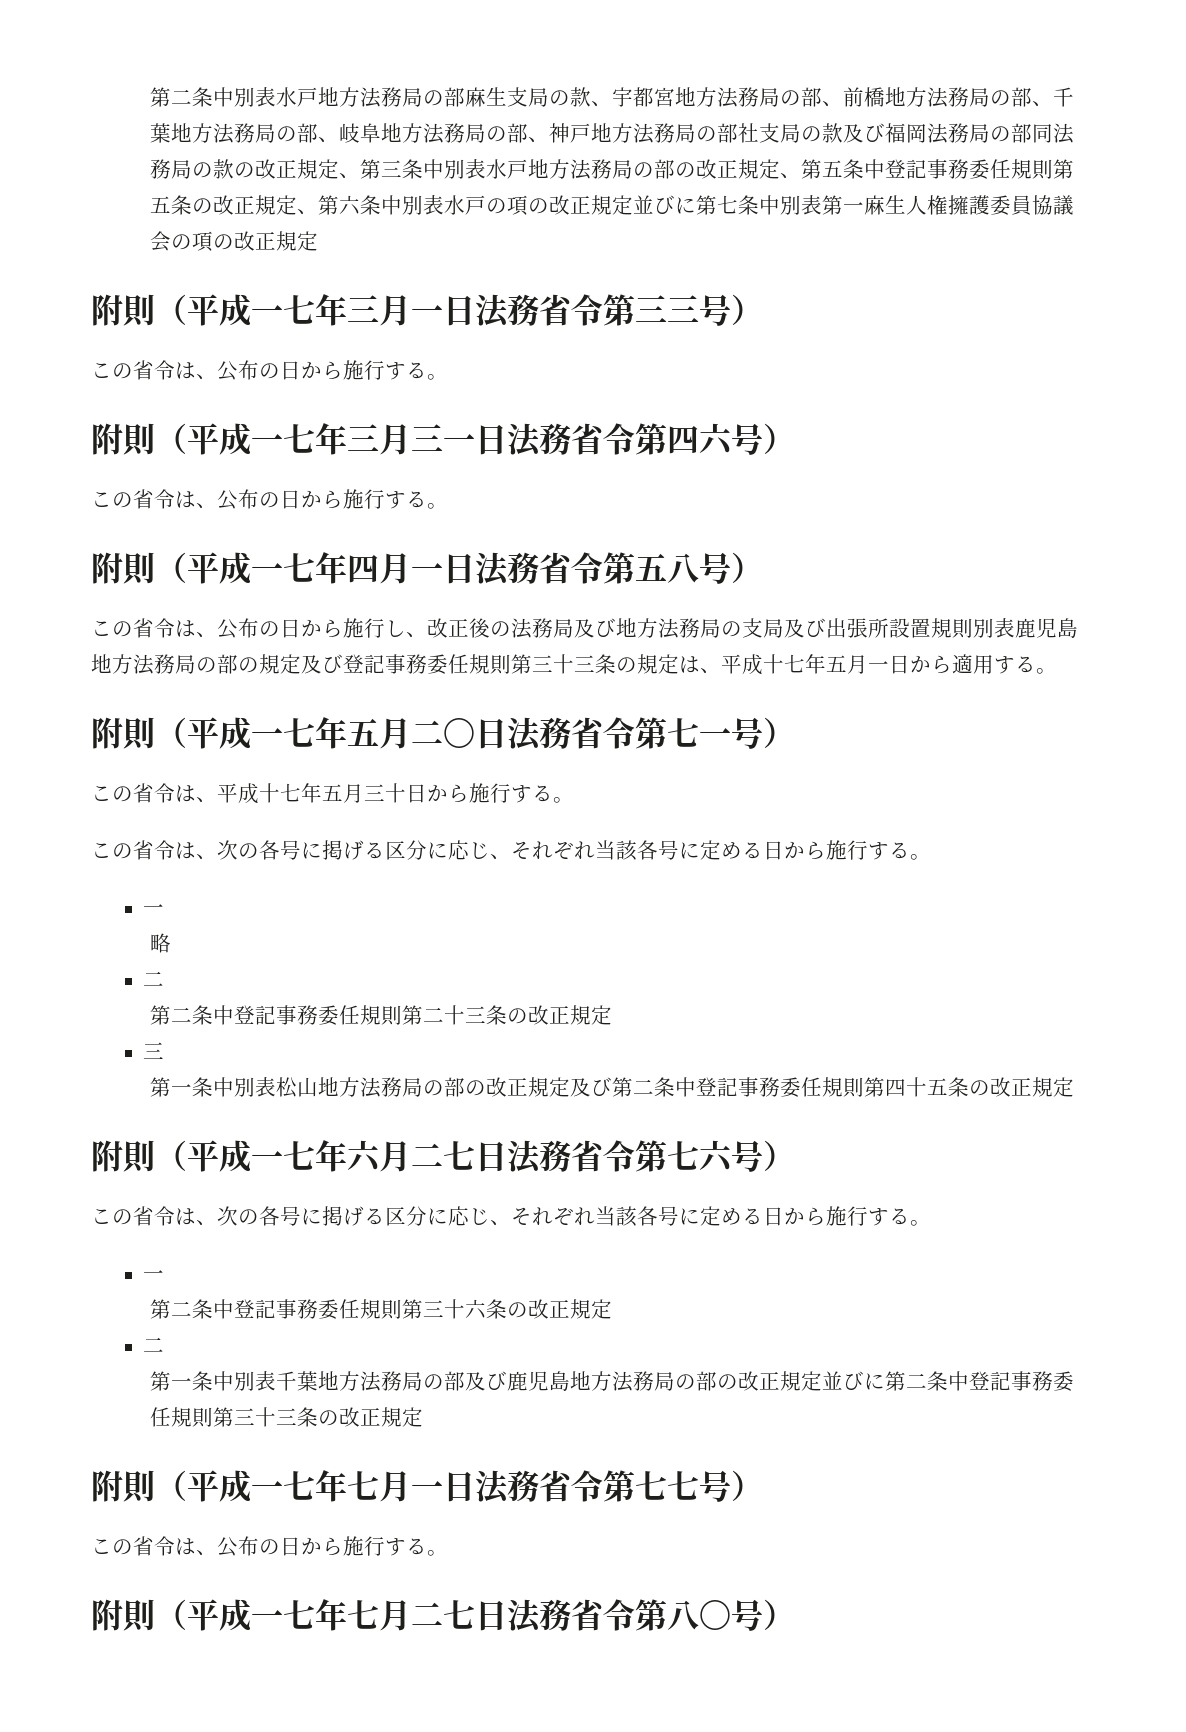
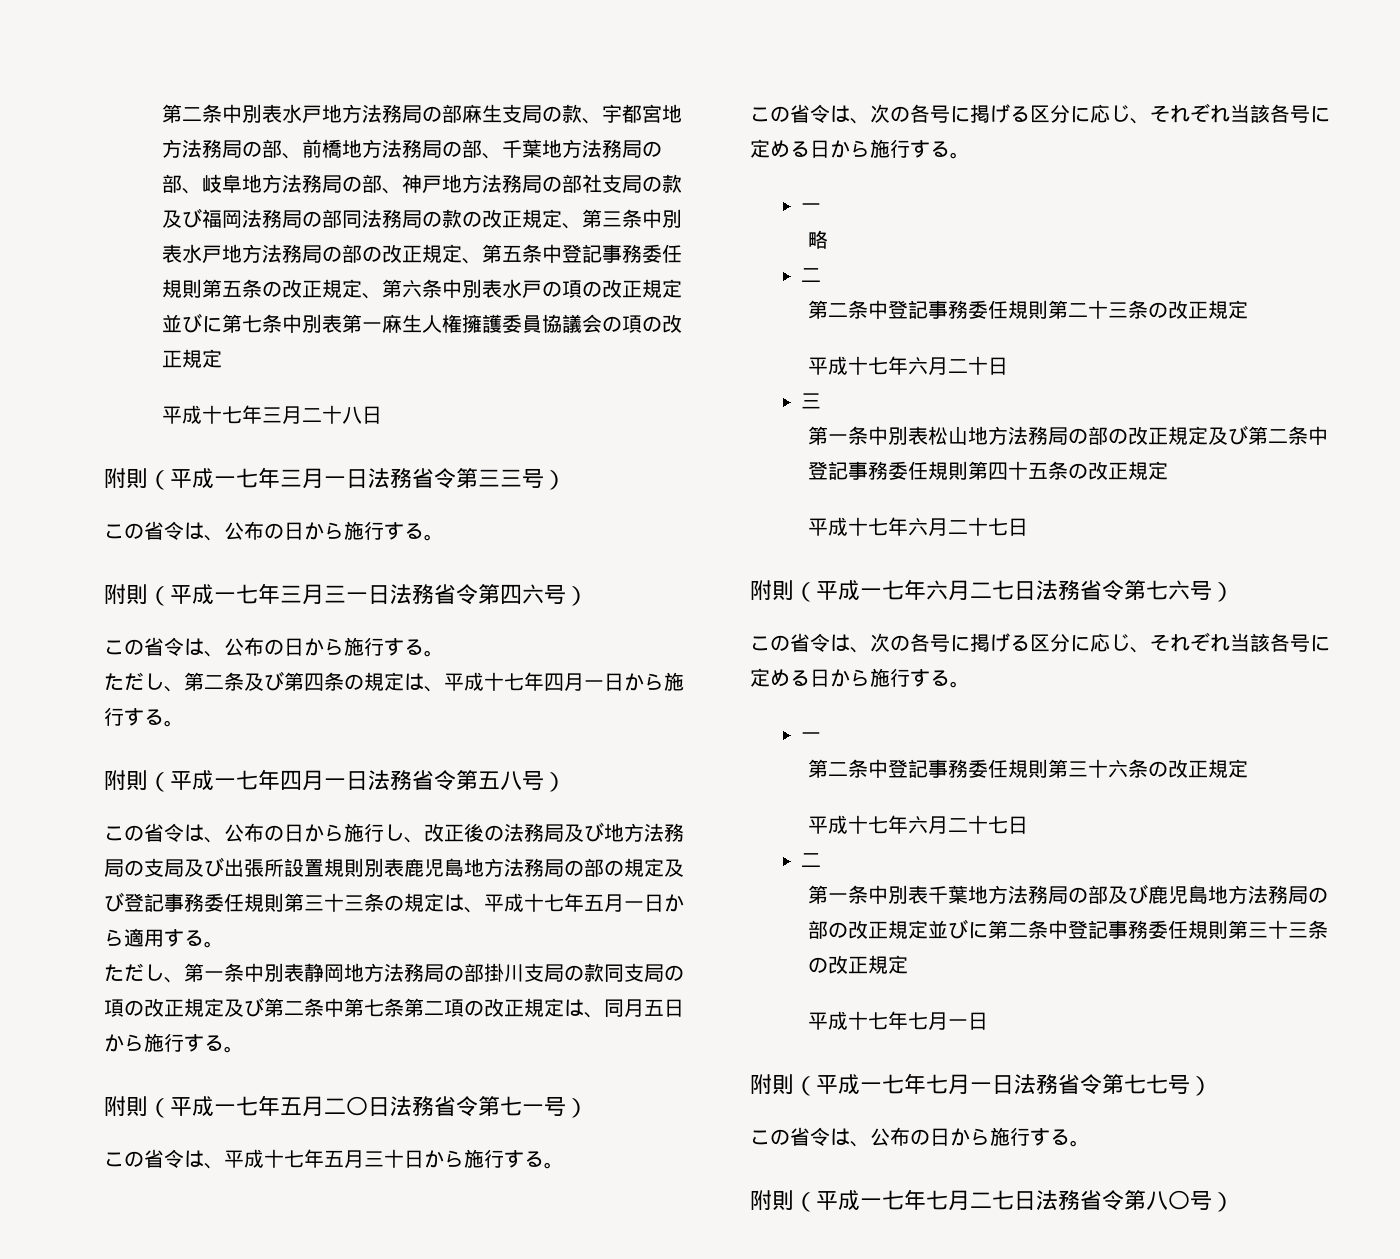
+ 平成十七年三月二十八日
+ ただし、第二条及び第四条の規定は、平成十七年四月一日から施行する。
+ ただし、第一条中別表静岡地方法務局の部掛川支局の款同支局の項の改正規定及び第二条中第七条第二項の改正規定は、同月五日から施行する。
+ 平成十七年六月二十日
  第一条中別表松山地方法務局の部の改正規定及び第二条中登記事務委任規則第四十五条の改正規定
+ 平成十七年六月二十七日
  第二条中登記事務委任規則第三十六条の改正規定
+ 平成十七年六月二十七日
+ 平成十七年七月一日

